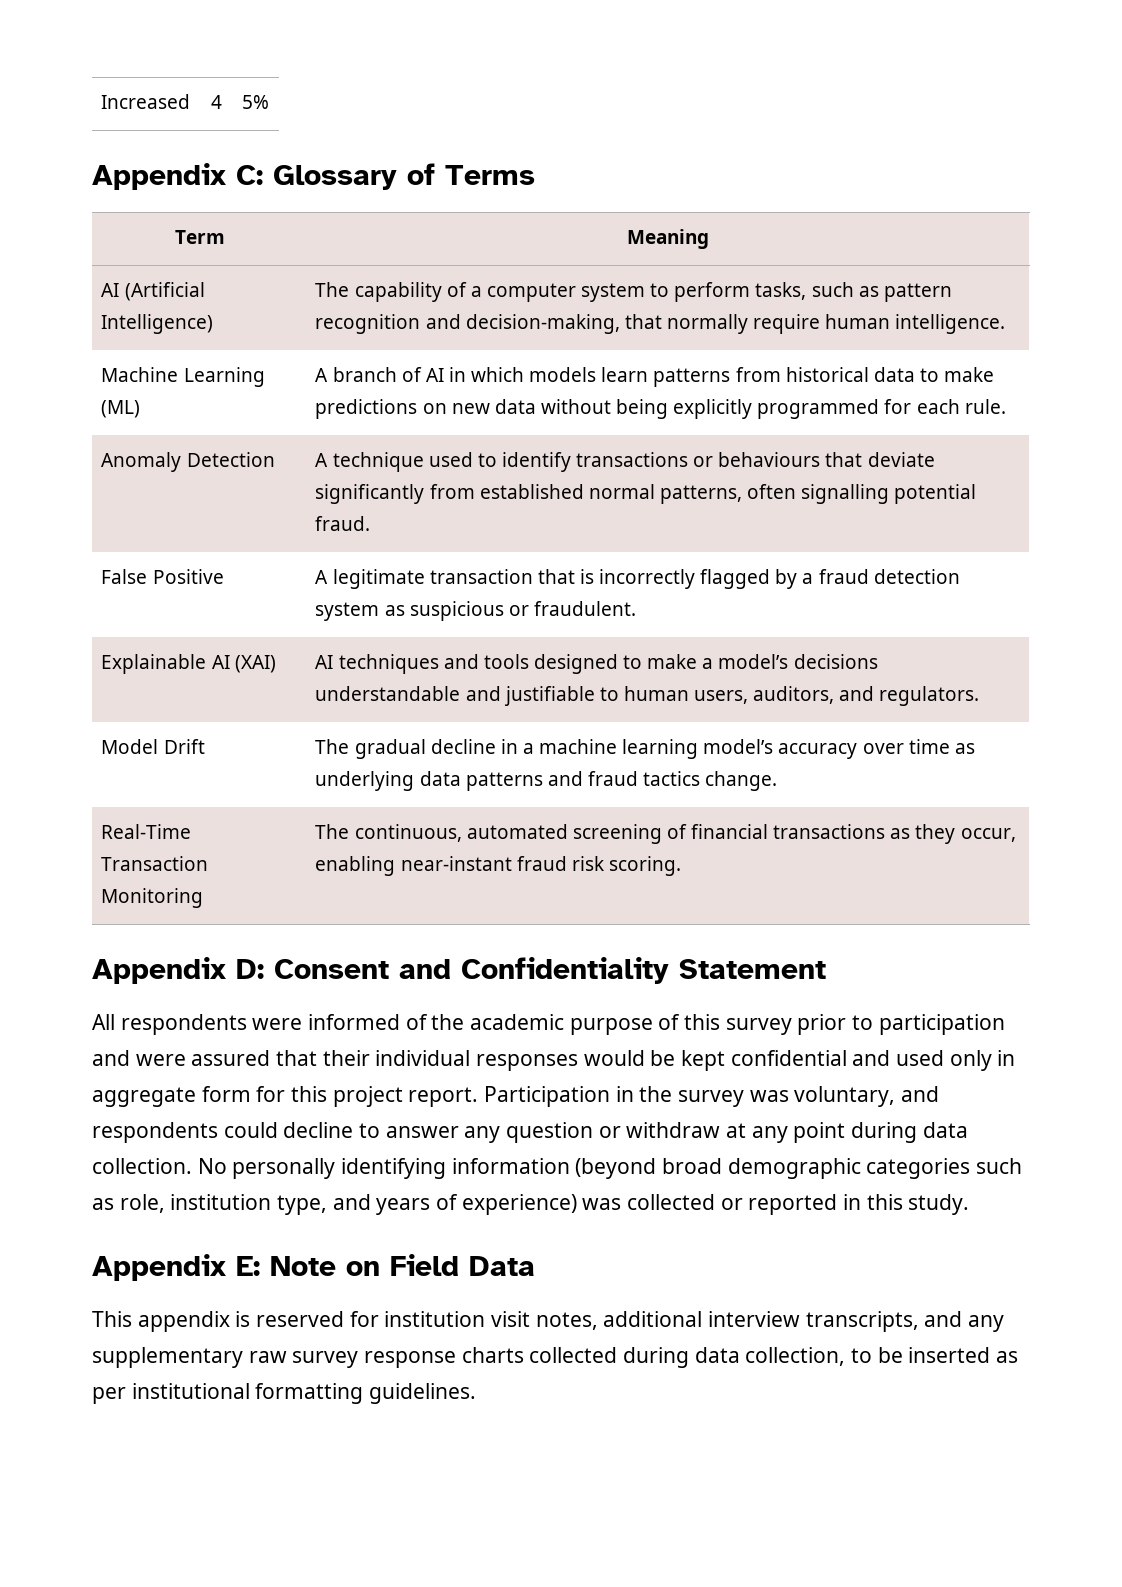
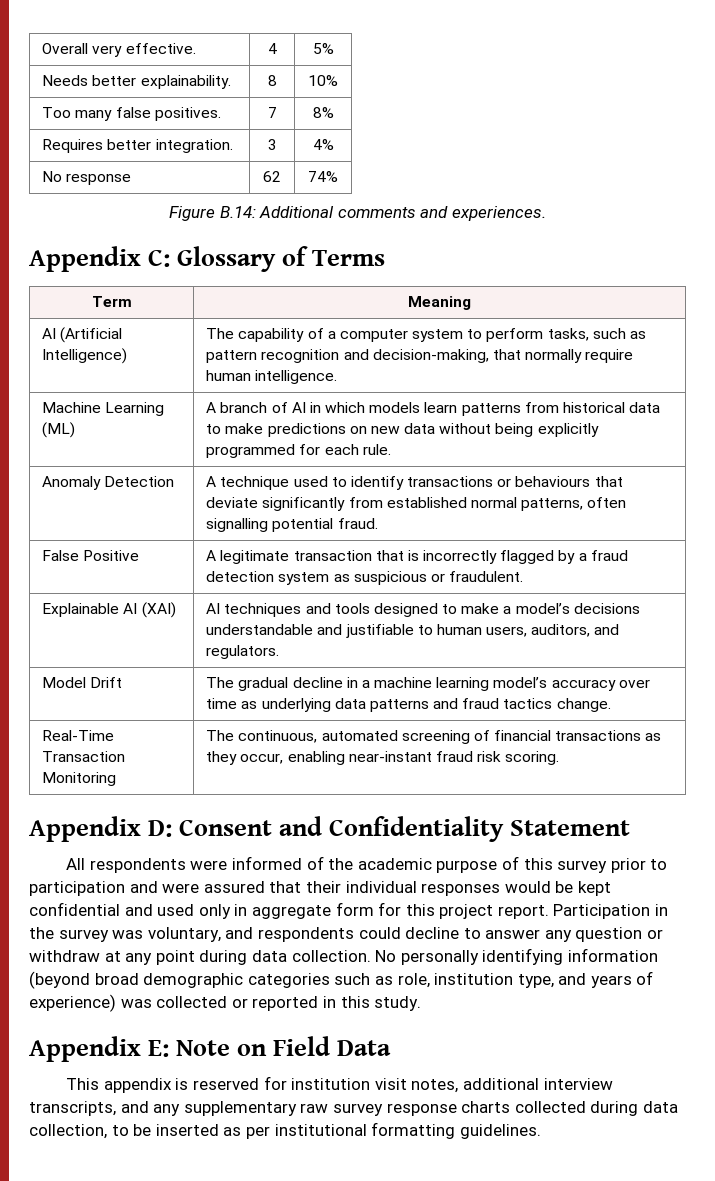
- Increased | 4 | 5%
+ Overall very effective. | 4 | 5%
+ Needs better explainability. | 8 | 10%
+ Too many false positives. | 7 | 8%
+ Requires better integration. | 3 | 4%
+ No response | 62 | 74%
+ Figure B.14: Additional comments and experiences.

